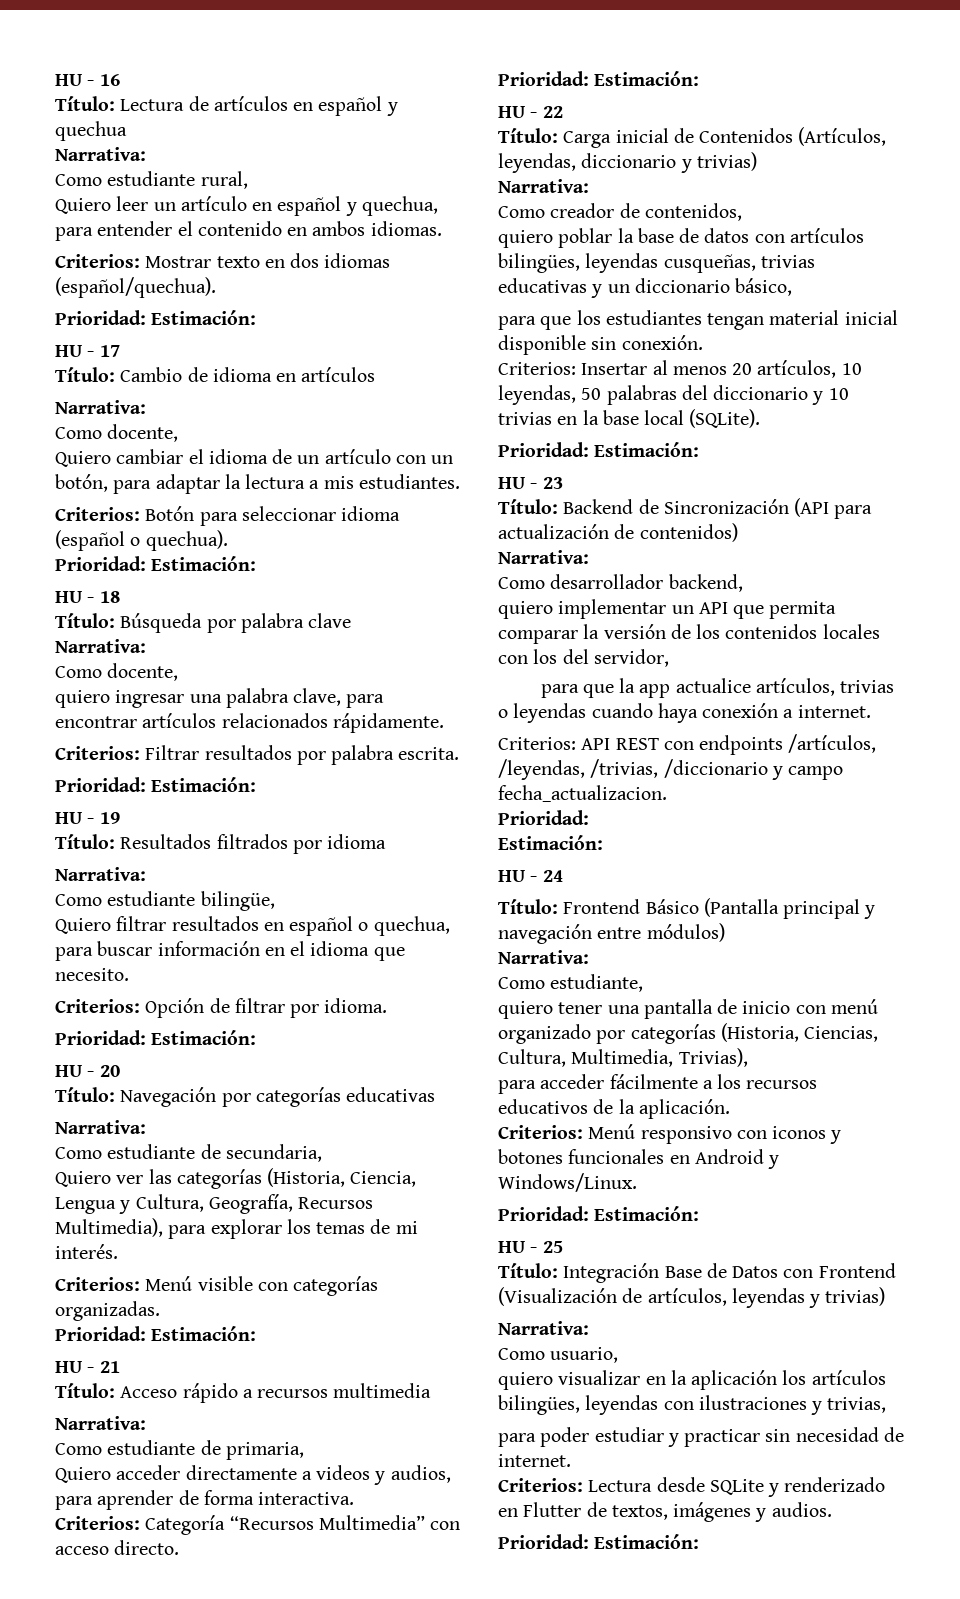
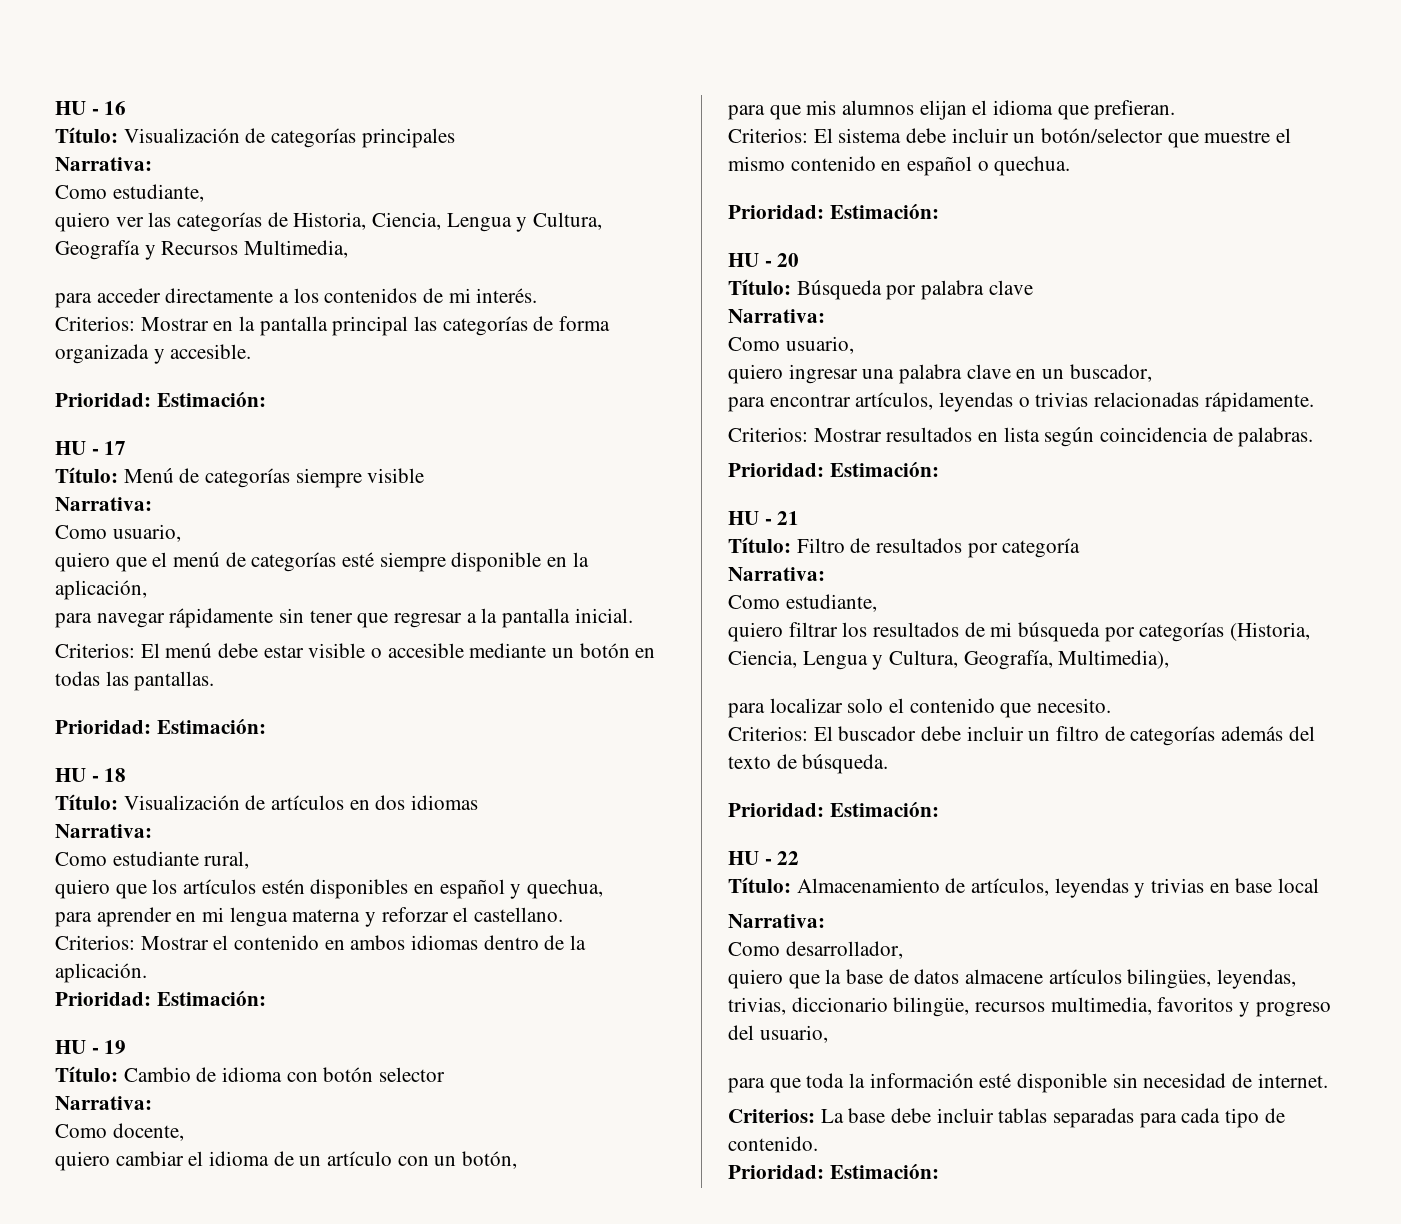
- Título: Lectura de artículos en español y quechua
+ Título: Visualización de categorías principales
  Narrativa:
- Como estudiante rural,
- Quiero leer un artículo en español y quechua, para entender el contenido en ambos idiomas.
- Criterios: Mostrar texto en dos idiomas (español/quechua).
+ Como estudiante,
+ quiero ver las categorías de Historia, Ciencia, Lengua y Cultura, Geografía y Recursos Multimedia,
+ para acceder directamente a los contenidos de mi interés.
+ Criterios: Mostrar en la pantalla principal las categorías de forma organizada y accesible.
+ Título: Menú de categorías siempre visible
+ Narrativa:
+ Como usuario,
+ quiero que el menú de categorías esté siempre disponible en la aplicación,
+ para navegar rápidamente sin tener que regresar a la pantalla inicial.
+ Criterios: El menú debe estar visible o accesible mediante un botón en todas las pantallas.
+ Prioridad: Estimación:
+ HU - 18
+ Título: Visualización de artículos en dos idiomas
+ Narrativa:
+ Como estudiante rural,
+ quiero que los artículos estén disponibles en español y quechua,
+ para aprender en mi lengua materna y reforzar el castellano.
+ Criterios: Mostrar el contenido en ambos idiomas dentro de la aplicación.
+ Prioridad: Estimación:
+ HU - 19
- Título: Cambio de idioma en artículos
+ Título: Cambio de idioma con botón selector
  Narrativa:
  Como docente,
- Quiero cambiar el idioma de un artículo con un botón, para adaptar la lectura a mis estudiantes.
- Criterios: Botón para seleccionar idioma (español o quechua).
+ quiero cambiar el idioma de un artículo con un botón,
+ para que mis alumnos elijan el idioma que prefieran.
+ Criterios: El sistema debe incluir un botón/selector que muestre el mismo contenido en español o quechua.
  Prioridad: Estimación:
- HU - 18
+ HU - 20
  Título: Búsqueda por palabra clave
  Narrativa:
- Como docente,
+ Como usuario,
- quiero ingresar una palabra clave, para encontrar artículos relacionados rápidamente.
- Criterios: Filtrar resultados por palabra escrita.
- Prioridad: Estimación:
- HU - 19
- Título: Resultados filtrados por idioma
- Narrativa:
- Como estudiante bilingüe,
- Quiero filtrar resultados en español o quechua, para buscar información en el idioma que necesito.
- Criterios: Opción de filtrar por idioma.
- Prioridad: Estimación:
- HU - 20
- Título: Navegación por categorías educativas
- Narrativa:
- Como estudiante de secundaria,
- Quiero ver las categorías (Historia, Ciencia, Lengua y Cultura, Geografía, Recursos Multimedia), para explorar los temas de mi interés.
- Criterios: Menú visible con categorías organizadas.
+ quiero ingresar una palabra clave en un buscador,
+ para encontrar artículos, leyendas o trivias relacionadas rápidamente.
+ Criterios: Mostrar resultados en lista según coincidencia de palabras.
- Título: Acceso rápido a recursos multimedia
+ Título: Filtro de resultados por categoría
  Narrativa:
- Como estudiante de primaria,
- Quiero acceder directamente a videos y audios, para aprender de forma interactiva.
- Criterios: Categoría “Recursos Multimedia” con acceso directo.
+ Como estudiante,
+ quiero filtrar los resultados de mi búsqueda por categorías (Historia, Ciencia, Lengua y Cultura, Geografía, Multimedia),
+ para localizar solo el contenido que necesito.
+ Criterios: El buscador debe incluir un filtro de categorías además del texto de búsqueda.
- Título: Carga inicial de Contenidos (Artículos, leyendas, diccionario y trivias)
+ Título: Almacenamiento de artículos, leyendas y trivias en base local
  Narrativa:
- Como creador de contenidos,
- quiero poblar la base de datos con artículos bilingües, leyendas cusqueñas, trivias educativas y un diccionario básico,
- para que los estudiantes tengan material inicial disponible sin conexión.
- Criterios: Insertar al menos 20 artículos, 10 leyendas, 50 palabras del diccionario y 10 trivias en la base local (SQLite).
- Prioridad: Estimación:
- HU - 23
- Título: Backend de Sincronización (API para actualización de contenidos)
- Narrativa:
- Como desarrollador backend,
- quiero implementar un API que permita comparar la versión de los contenidos locales con los del servidor,
- para que la app actualice artículos, trivias o leyendas cuando haya conexión a internet.
- Criterios: API REST con endpoints /artículos, /leyendas, /trivias, /diccionario y campo fecha_actualizacion.
- Prioridad:
- Estimación:
- HU - 24
- Título: Frontend Básico (Pantalla principal y navegación entre módulos)
- Narrativa:
- Como estudiante,
- quiero tener una pantalla de inicio con menú organizado por categorías (Historia, Ciencias, Cultura, Multimedia, Trivias),
- para acceder fácilmente a los recursos educativos de la aplicación.
- Criterios: Menú responsivo con iconos y botones funcionales en Android y Windows/Linux.
- Prioridad: Estimación:
- HU - 25
- Título: Integración Base de Datos con Frontend (Visualización de artículos, leyendas y trivias)
- Narrativa:
- Como usuario,
- quiero visualizar en la aplicación los artículos bilingües, leyendas con ilustraciones y trivias,
- para poder estudiar y practicar sin necesidad de internet.
- Criterios: Lectura desde SQLite y renderizado en Flutter de textos, imágenes y audios.
+ Como desarrollador,
+ quiero que la base de datos almacene artículos bilingües, leyendas, trivias, diccionario bilingüe, recursos multimedia, favoritos y progreso del usuario,
+ para que toda la información esté disponible sin necesidad de internet.
+ Criterios: La base debe incluir tablas separadas para cada tipo de contenido.

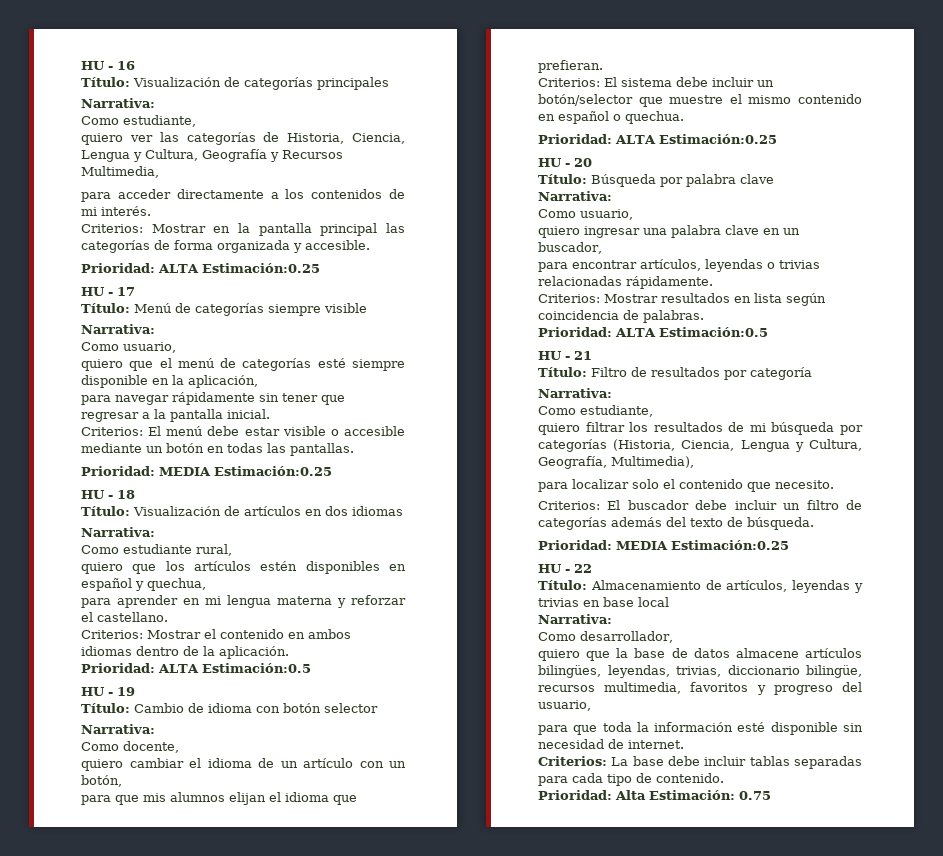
  Criterios: Mostrar en la pantalla principal las categorías de forma organizada y accesible.
- Prioridad: Estimación:
+ Prioridad: ALTA Estimación:0.25
  Criterios: El menú debe estar visible o accesible mediante un botón en todas las pantallas.
- Prioridad: Estimación:
+ Prioridad: MEDIA Estimación:0.25
  Criterios: Mostrar el contenido en ambos idiomas dentro de la aplicación.
- Prioridad: Estimación:
+ Prioridad: ALTA Estimación:0.5
  Criterios: El sistema debe incluir un botón/selector que muestre el mismo contenido en español o quechua.
- Prioridad: Estimación:
+ Prioridad: ALTA Estimación:0.25
  Criterios: Mostrar resultados en lista según coincidencia de palabras.
- Prioridad: Estimación:
+ Prioridad: ALTA Estimación:0.5
  Criterios: El buscador debe incluir un filtro de categorías además del texto de búsqueda.
- Prioridad: Estimación:
+ Prioridad: MEDIA Estimación:0.25
  Criterios: La base debe incluir tablas separadas para cada tipo de contenido.
- Prioridad: Estimación:
+ Prioridad: Alta Estimación: 0.75

